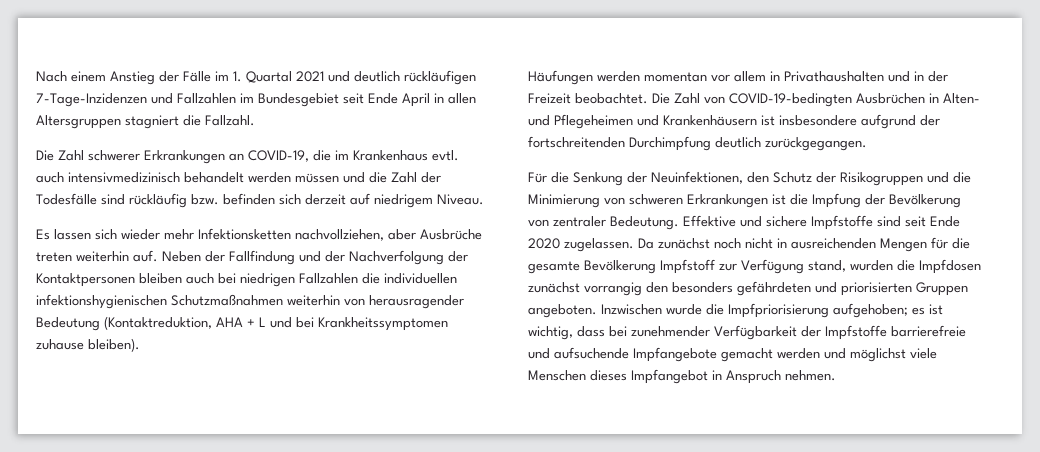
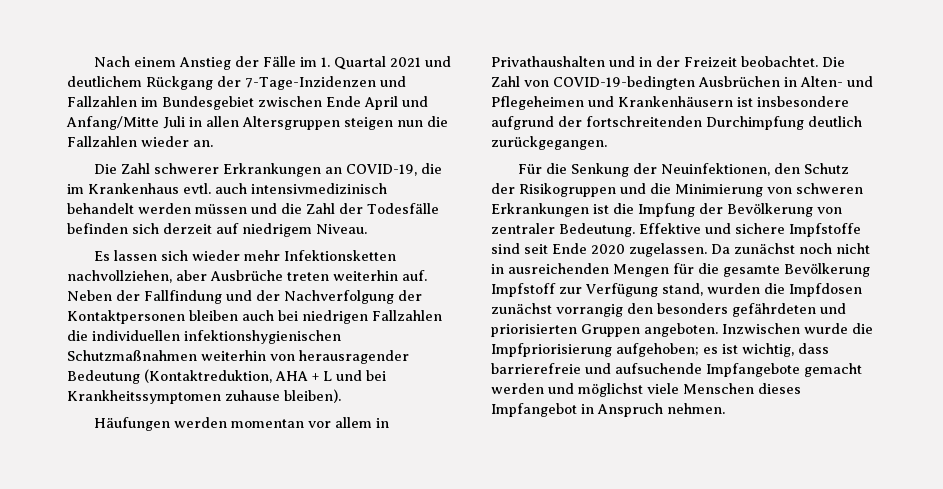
- Nach einem Anstieg der Fälle im 1. Quartal 2021 und deutlich rückläufigen 7-Tage-Inzidenzen und Fallzahlen im Bundesgebiet seit Ende April in allen Altersgruppen stagniert die Fallzahl.
+ Nach einem Anstieg der Fälle im 1. Quartal 2021 und deutlichem Rückgang der 7-Tage-Inzidenzen und Fallzahlen im Bundesgebiet zwischen Ende April und Anfang/Mitte Juli in allen Altersgruppen steigen nun die Fallzahlen wieder an.
- Die Zahl schwerer Erkrankungen an COVID-19, die im Krankenhaus evtl. auch intensivmedizinisch behandelt werden müssen und die Zahl der Todesfälle sind rückläufig bzw. befinden sich derzeit auf niedrigem Niveau.
+ Die Zahl schwerer Erkrankungen an COVID-19, die im Krankenhaus evtl. auch intensivmedizinisch behandelt werden müssen und die Zahl der Todesfälle befinden sich derzeit auf niedrigem Niveau.
- Inzwischen wurde die Impfpriorisierung aufgehoben; es ist wichtig, dass bei zunehmender Verfügbarkeit der Impfstoffe barrierefreie und aufsuchende Impfangebote gemacht werden und möglichst viele Menschen dieses Impfangebot in Anspruch nehmen.
+ Inzwischen wurde die Impfpriorisierung aufgehoben; es ist wichtig, dass barrierefreie und aufsuchende Impfangebote gemacht werden und möglichst viele Menschen dieses Impfangebot in Anspruch nehmen.

